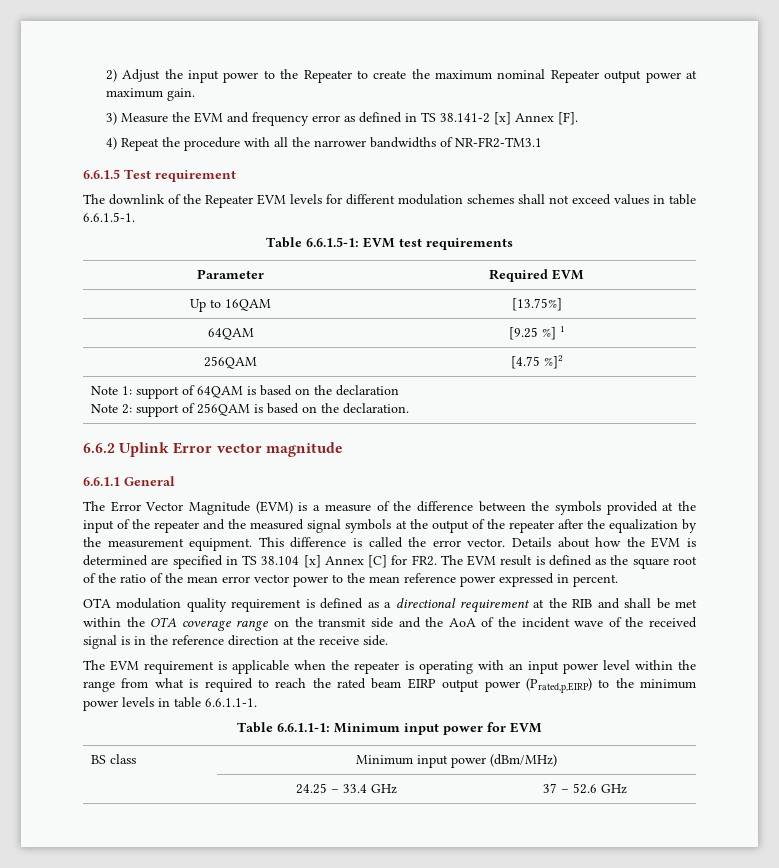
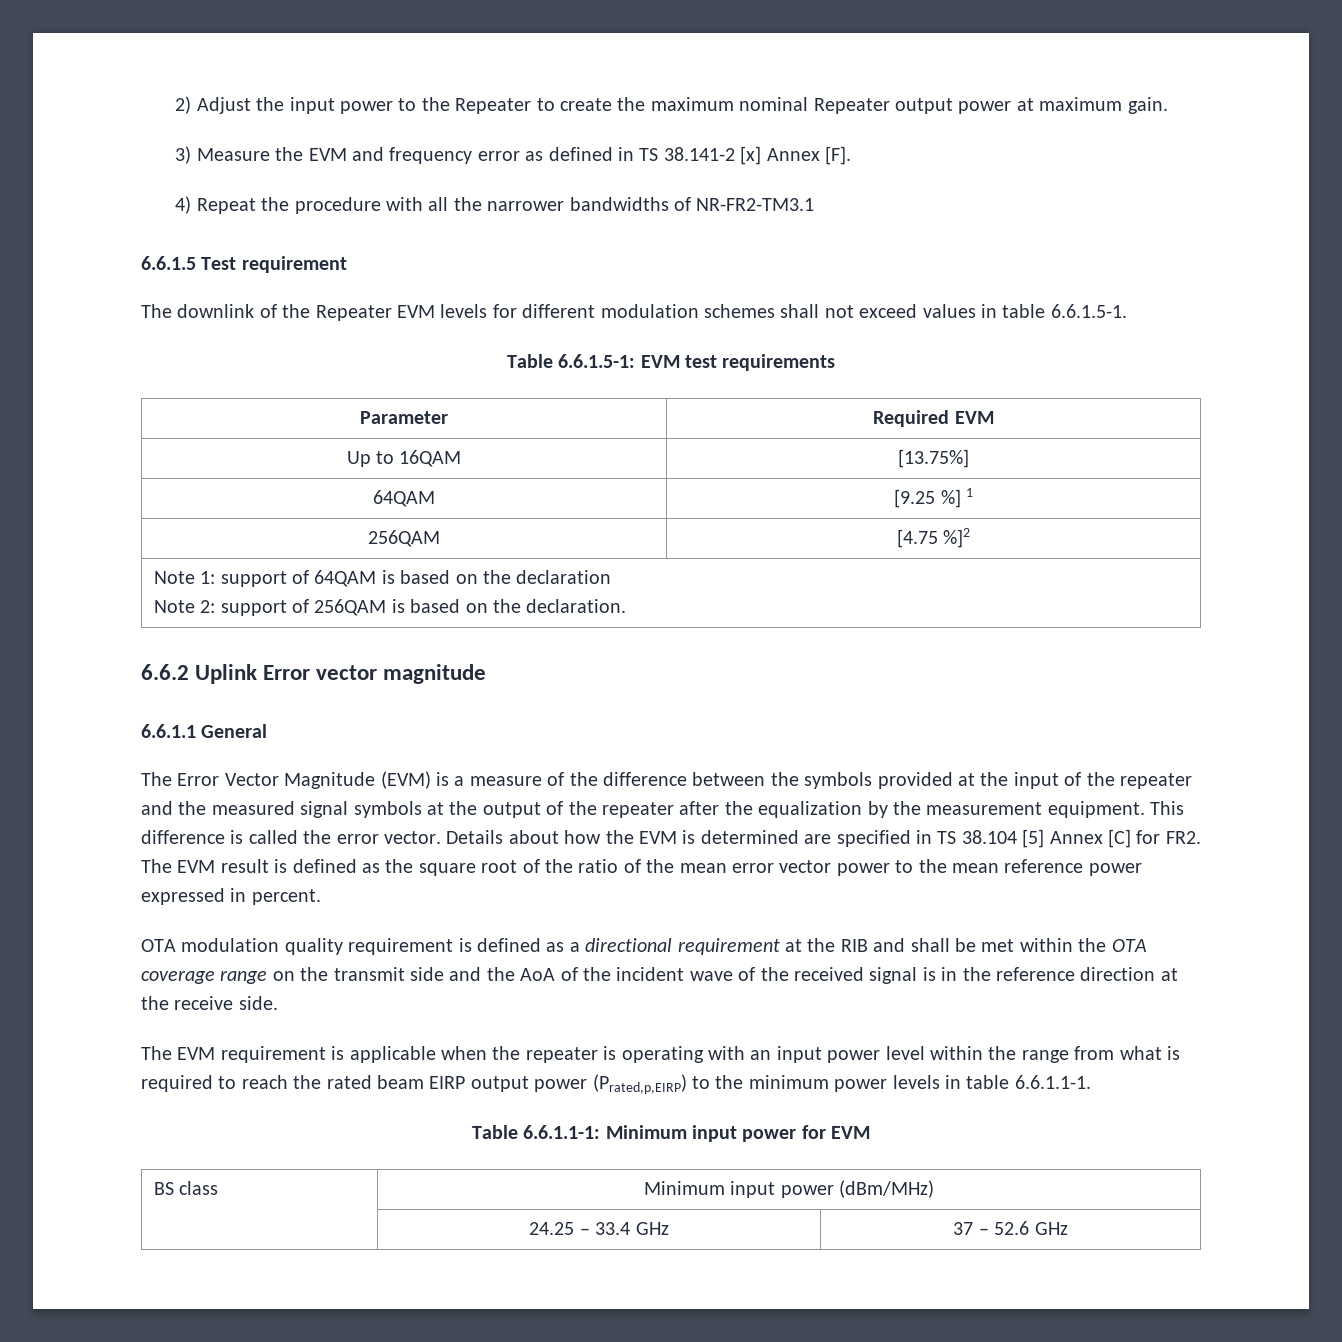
- Details about how the EVM is determined are specified in TS 38.104 [x] Annex [C] for FR2. The EVM result is defined as the square root of the ratio of the mean error vector power to the mean reference power expressed in percent.
+ Details about how the EVM is determined are specified in TS 38.104 [5] Annex [C] for FR2. The EVM result is defined as the square root of the ratio of the mean error vector power to the mean reference power expressed in percent.

